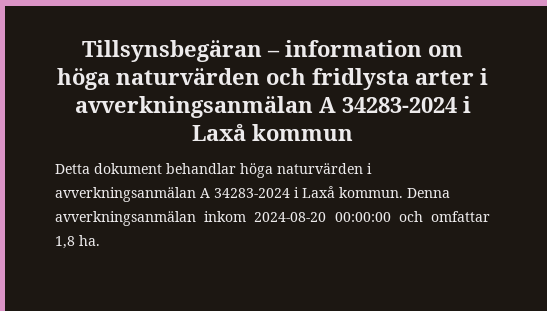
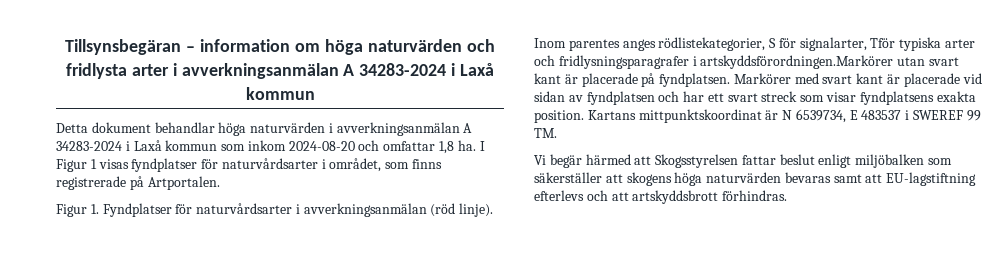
- Detta dokument behandlar höga naturvärden i avverkningsanmälan A 34283-2024 i Laxå kommun. Denna avverkningsanmälan inkom 2024-08-20 00:00:00 och omfattar 1,8 ha.
+ Detta dokument behandlar höga naturvärden i avverkningsanmälan A 34283-2024 i Laxå kommun som inkom 2024-08-20 och omfattar 1,8 ha.
+ I Figur 1 visas fyndplatser för naturvårdsarter i området, som finns registrerade på Artportalen.
+ Figur 1. Fyndplatser för naturvårdsarter i avverkningsanmälan (röd linje). Inom parentes anges rödlistekategorier, S för signalarter, Tför typiska arter och fridlysningsparagrafer i artskyddsförordningen.Markörer utan svart kant är placerade på fyndplatsen. Markörer med svart kant är placerade vid sidan av fyndplatsen och har ett svart streck som visar fyndplatsens exakta position. Kartans mittpunktskoordinat är N 6539734, E 483537 i SWEREF 99 TM.
+ Vi begär härmed att Skogsstyrelsen fattar beslut enligt miljöbalken som säkerställer att skogens höga naturvärden bevaras samt att EU-lagstiftning efterlevs och att artskyddsbrott förhindras.

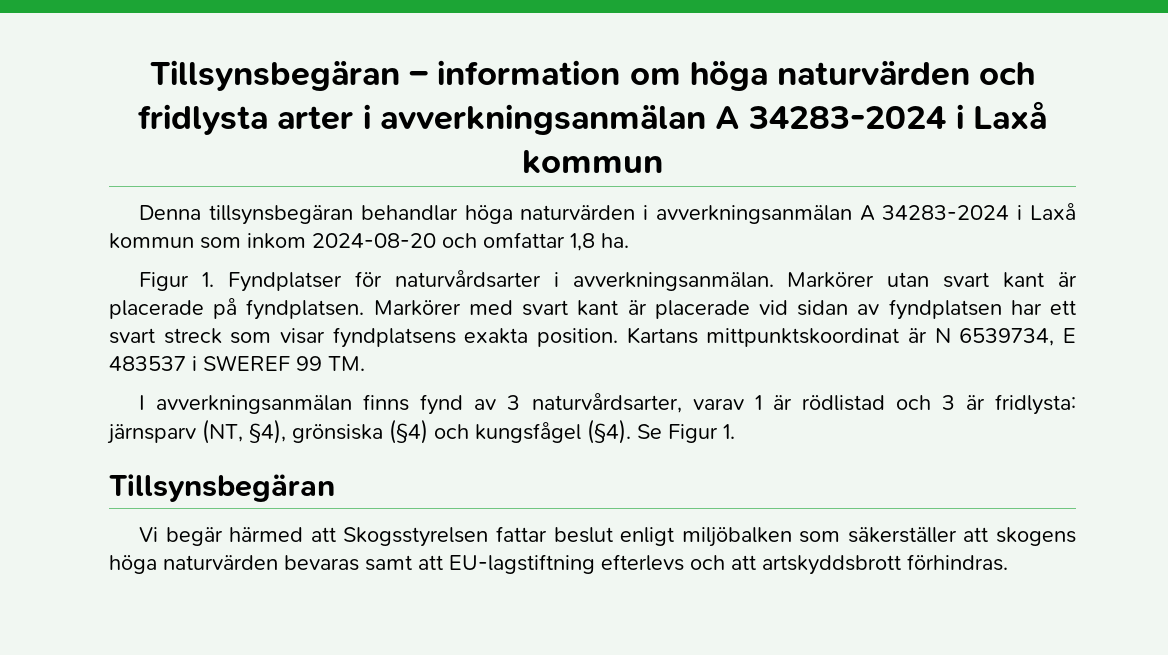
- Detta dokument behandlar höga naturvärden i avverkningsanmälan A 34283-2024 i Laxå kommun som inkom 2024-08-20 och omfattar 1,8 ha. I Figur 1 visas fyndplatser för naturvårdsarter i området, som finns registrerade på Artportalen.
+ Denna tillsynsbegäran behandlar höga naturvärden i avverkningsanmälan A 34283-2024 i Laxå kommun som inkom 2024-08-20 och omfattar 1,8 ha.
- Figur 1. Fyndplatser för naturvårdsarter i avverkningsanmälan (röd linje). Inom parentes anges rödlistekategorier, S för signalarter, Tför typiska arter och fridlysningsparagrafer i artskyddsförordningen.Markörer utan svart kant är placerade på fyndplatsen.
+ Figur 1. Fyndplatser för naturvårdsarter i avverkningsanmälan. Markörer utan svart kant är placerade på fyndplatsen.
- Markörer med svart kant är placerade vid sidan av fyndplatsen och har ett svart streck som visar fyndplatsens exakta position.
+ Markörer med svart kant är placerade vid sidan av fyndplatsen har ett svart streck som visar fyndplatsens exakta position.
+ I avverkningsanmälan finns fynd av 3 naturvårdsarter, varav 1 är rödlistad och 3 är fridlysta: järnsparv (NT, §4), grönsiska (§4) och kungsfågel (§4). Se Figur 1.
+ Tillsynsbegäran

